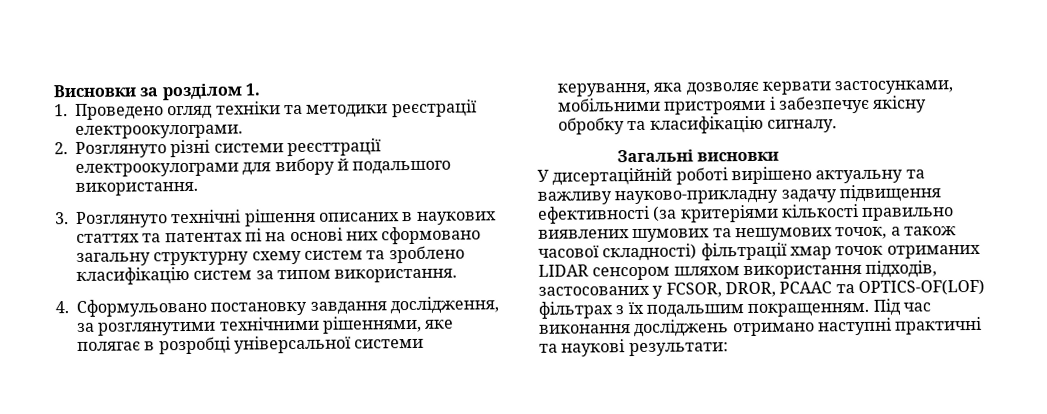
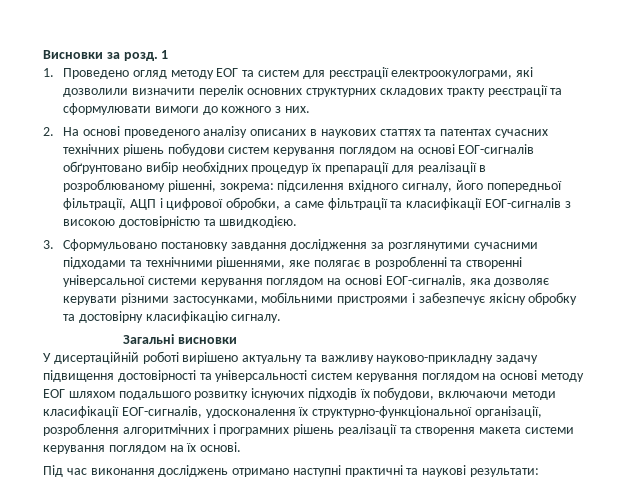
- Висновки за розділом 1.
+ Висновки за розд. 1
- 1. Проведено огляд техніки та методики реєстрації електроокулограми.
- 2. Розглянуто різні системи реєсттрації електроокулограми для вибору й подальшого використання.
- 3. Розглянуто технічні рішення описаних в наукових статтях та патентах пі на основі них сформовано загальну структурну схему систем та зроблено класифікацію систем за типом використання.
- 4. Сформульовано постановку завдання дослідження, за розглянутими технічними рішеннями, яке полягає в розробці універсальної системи керування, яка дозволяє кервати застосунками, мобільними пристроями і забезпечує якісну обробку та класифікацію сигналу.
+ 1. Проведено огляд методу ЕОГ та систем для реєстрації електроокулограми, які дозволили визначити перелік основних структурних складових тракту реєстрації та сформулювати вимоги до кожного з них.
+ 2. На основі проведеного аналізу описаних в наукових статтях та патентах сучасних технічних рішень побудови систем керування поглядом на основі ЕОГ-сигналів обґрунтовано вибір необхідних процедур їх препарації для реалізації в розроблюваному рішенні, зокрема: підсилення вхідного сигналу, його попередньої фільтрації, АЦП і цифрової обробки, а саме фільтрації та класифікації ЕОГ-сигналів з високою достовірністю та швидкодією.
+ 3. Сформульовано постановку завдання дослідження за розглянутими сучасними підходами та технічними рішеннями, яке полягає в розробленні та створенні універсальної системи керування поглядом на основі ЕОГ-сигналів, яка дозволяє керувати різними застосунками, мобільними пристроями і забезпечує якісну обробку та достовірну класифікацію сигналу.
- У дисертаційній роботі вирішено актуальну та важливу науково-прикладну задачу підвищення ефективності (за критеріями кількості правильно виявлених шумових та нешумових точок, а також часової складності) фільтрації хмар точок отриманих LIDAR сенсором шляхом використання підходів, застосованих у FCSOR, DROR, PCAAC та OPTICS-OF(LOF) фільтрах з їх подальшим покращенням. Під час виконання досліджень отримано наступні практичні та наукові результати:
+ У дисертаційній роботі вирішено актуальну та важливу науково-прикладну задачу підвищення достовірності та універсальності систем керування поглядом на основі методу ЕОГ шляхом подальшого розвитку існуючих підходів їх побудови, включаючи методи класифікації ЕОГ-сигналів, удосконалення їх структурно-функціональної організації, розроблення алгоритмічних і програмних рішень реалізації та створення макета системи керування поглядом на їх основі.
+ Під час виконання досліджень отримано наступні практичні та наукові результати:

